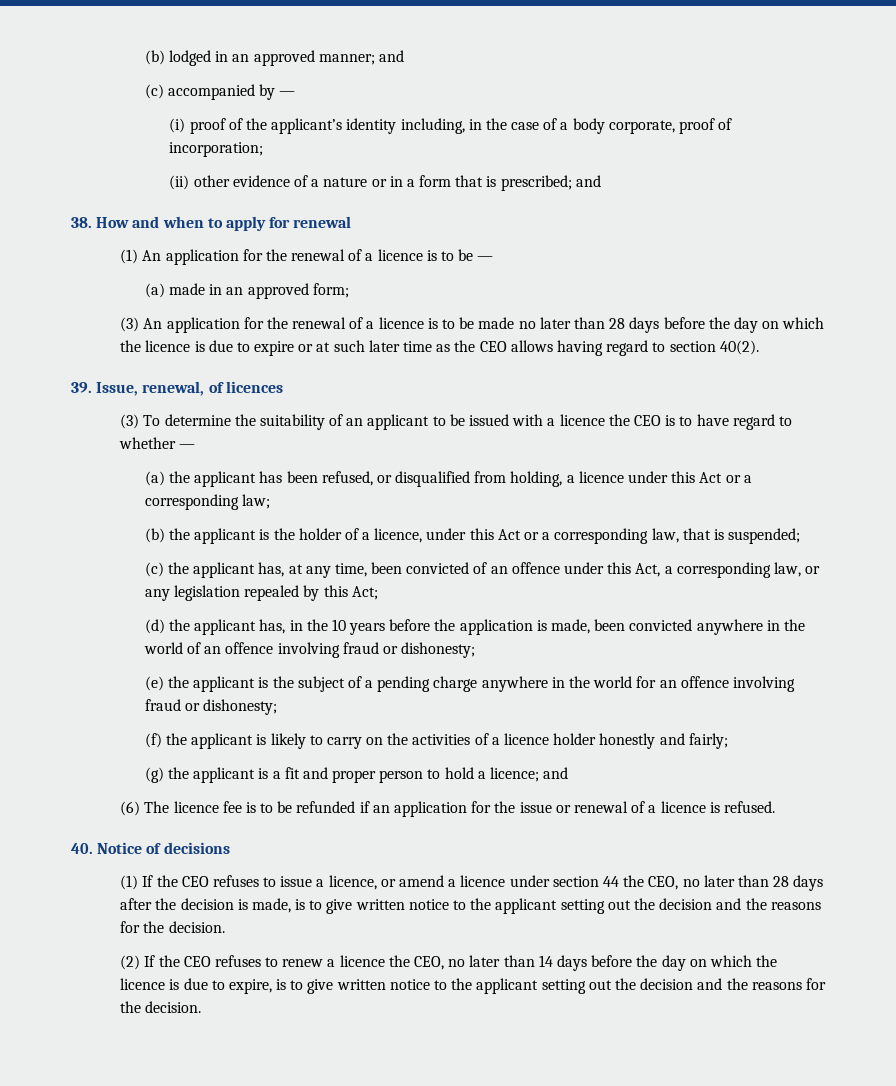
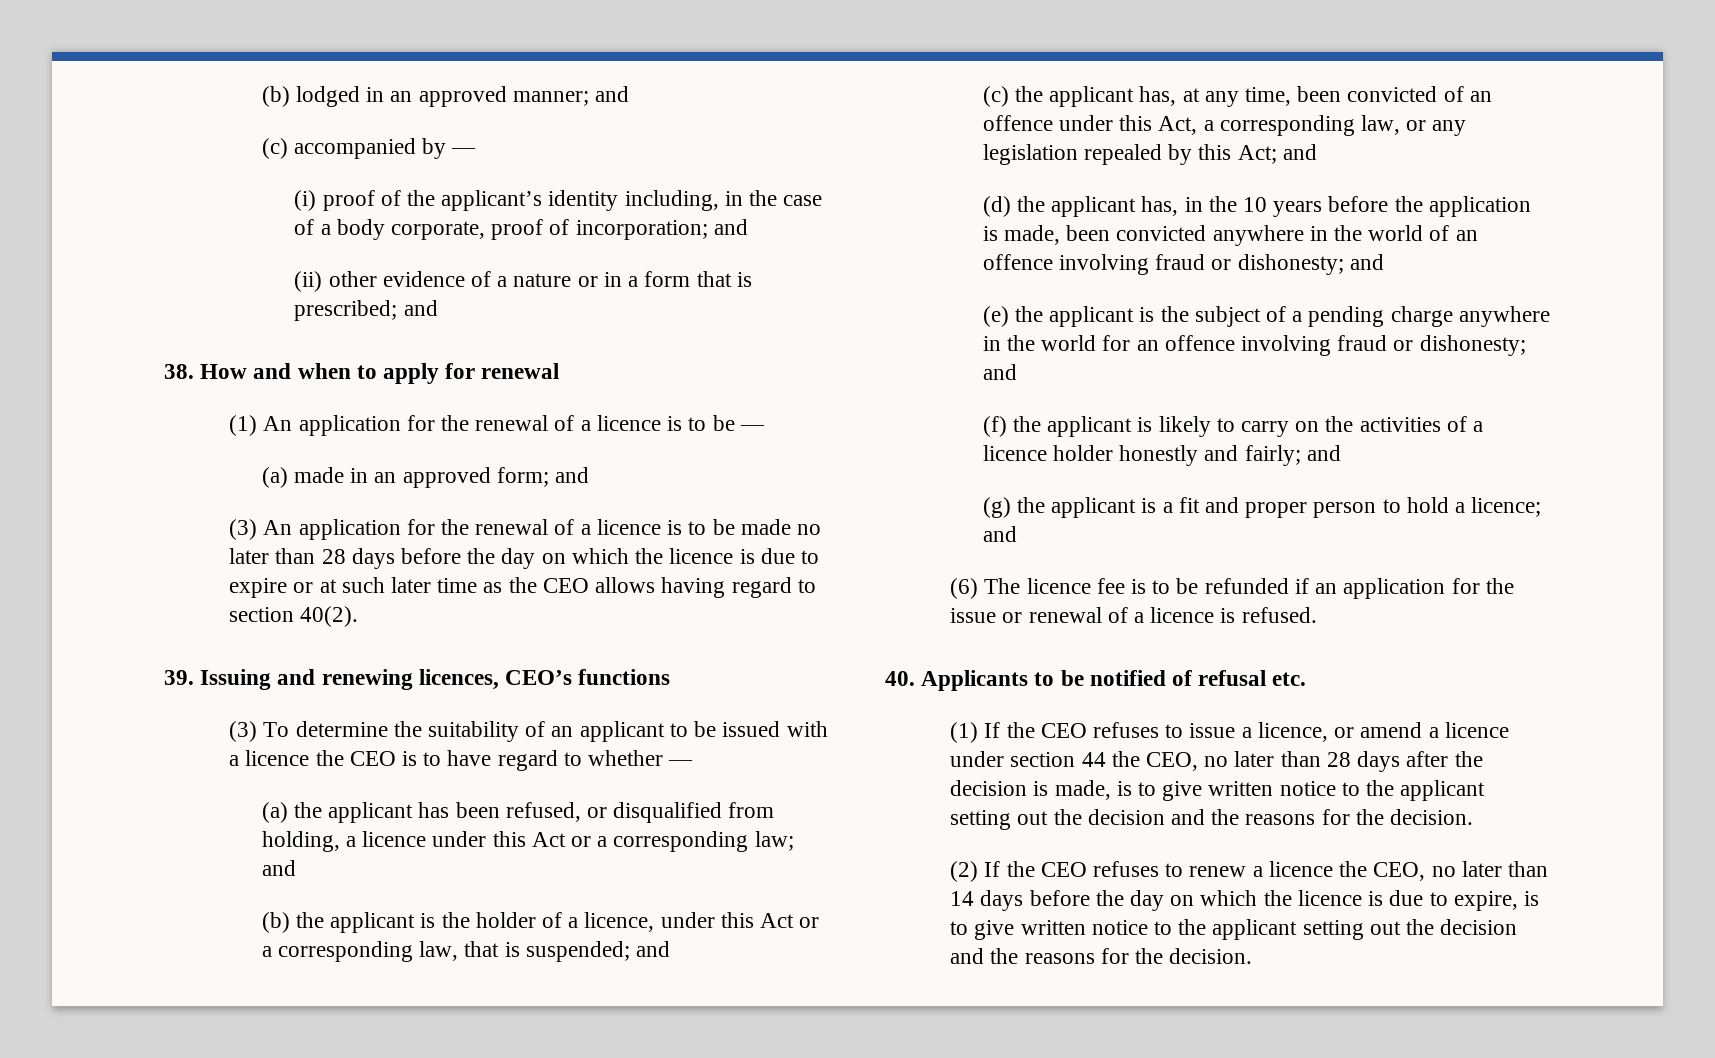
- (i) proof of the applicant’s identity including, in the case of a body corporate, proof of incorporation;
+ (i) proof of the applicant’s identity including, in the case of a body corporate, proof of incorporation; and
- (a) made in an approved form;
+ (a) made in an approved form; and
- 39. Issue, renewal, of licences
+ 39. Issuing and renewing licences, CEO’s functions
- (a) the applicant has been refused, or disqualified from holding, a licence under this Act or a corresponding law;
+ (a) the applicant has been refused, or disqualified from holding, a licence under this Act or a corresponding law; and
- (b) the applicant is the holder of a licence, under this Act or a corresponding law, that is suspended;
+ (b) the applicant is the holder of a licence, under this Act or a corresponding law, that is suspended; and
- (c) the applicant has, at any time, been convicted of an offence under this Act, a corresponding law, or any legislation repealed by this Act;
+ (c) the applicant has, at any time, been convicted of an offence under this Act, a corresponding law, or any legislation repealed by this Act; and
- (d) the applicant has, in the 10 years before the application is made, been convicted anywhere in the world of an offence involving fraud or dishonesty;
+ (d) the applicant has, in the 10 years before the application is made, been convicted anywhere in the world of an offence involving fraud or dishonesty; and
- (e) the applicant is the subject of a pending charge anywhere in the world for an offence involving fraud or dishonesty;
+ (e) the applicant is the subject of a pending charge anywhere in the world for an offence involving fraud or dishonesty; and
- (f) the applicant is likely to carry on the activities of a licence holder honestly and fairly;
+ (f) the applicant is likely to carry on the activities of a licence holder honestly and fairly; and
- 40. Notice of decisions
+ 40. Applicants to be notified of refusal etc.

